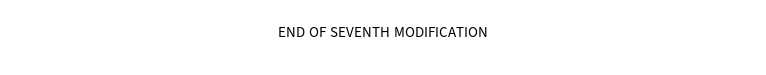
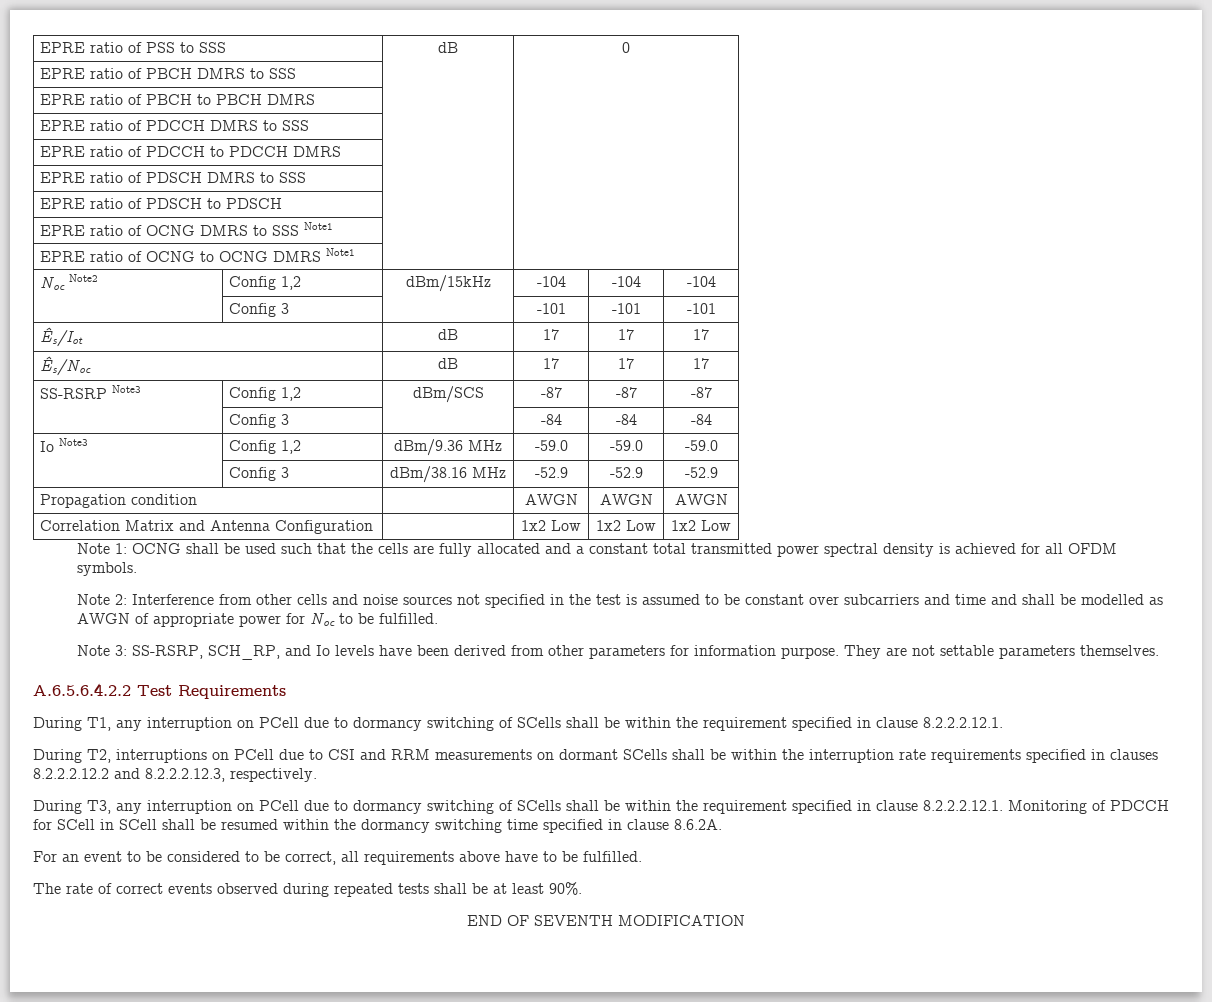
+ EPRE ratio of PSS to SSS | dB | 0
+ EPRE ratio of PBCH DMRS to SSS | |
+ EPRE ratio of PBCH to PBCH DMRS | |
+ EPRE ratio of PDCCH DMRS to SSS | |
+ EPRE ratio of PDCCH to PDCCH DMRS | |
+ EPRE ratio of PDSCH DMRS to SSS | |
+ EPRE ratio of PDSCH to PDSCH | |
+ EPRE ratio of OCNG DMRS to SSS Note1 | |
+ EPRE ratio of OCNG to OCNG DMRS Note1 | |
+ Noc Note2 | Config 1,2 | dBm/15kHz | -104 | -104 | -104
+ | Config 3 | | -101 | -101 | -101
+ Ês/Iot | dB | 17 | 17 | 17
+ Ês/Noc | dB | 17 | 17 | 17
+ SS-RSRP Note3 | Config 1,2 | dBm/SCS | -87 | -87 | -87
+ | Config 3 | | -84 | -84 | -84
+ Io Note3 | Config 1,2 | dBm/9.36 MHz | -59.0 | -59.0 | -59.0
+ | Config 3 | dBm/38.16 MHz | -52.9 | -52.9 | -52.9
+ Propagation condition | | AWGN | AWGN | AWGN
+ Correlation Matrix and Antenna Configuration | | 1x2 Low | 1x2 Low | 1x2 Low
+ Note 1: OCNG shall be used such that the cells are fully allocated and a constant total transmitted power spectral density is achieved for all OFDM symbols.
+ Note 2: Interference from other cells and noise sources not specified in the test is assumed to be constant over subcarriers and time and shall be modelled as AWGN of appropriate power for Noc to be fulfilled.
+ Note 3: SS-RSRP, SCH_RP, and Io levels have been derived from other parameters for information purpose. They are not settable parameters themselves.
+ A.6.5.6.4.2.2 Test Requirements
+ During T1, any interruption on PCell due to dormancy switching of SCells shall be within the requirement specified in clause 8.2.2.2.12.1.
+ During T2, interruptions on PCell due to CSI and RRM measurements on dormant SCells shall be within the interruption rate requirements specified in clauses 8.2.2.2.12.2 and 8.2.2.2.12.3, respectively.
+ During T3, any interruption on PCell due to dormancy switching of SCells shall be within the requirement specified in clause 8.2.2.2.12.1. Monitoring of PDCCH for SCell in SCell shall be resumed within the dormancy switching time specified in clause 8.6.2A.
+ For an event to be considered to be correct, all requirements above have to be fulfilled.
+ The rate of correct events observed during repeated tests shall be at least 90%.

